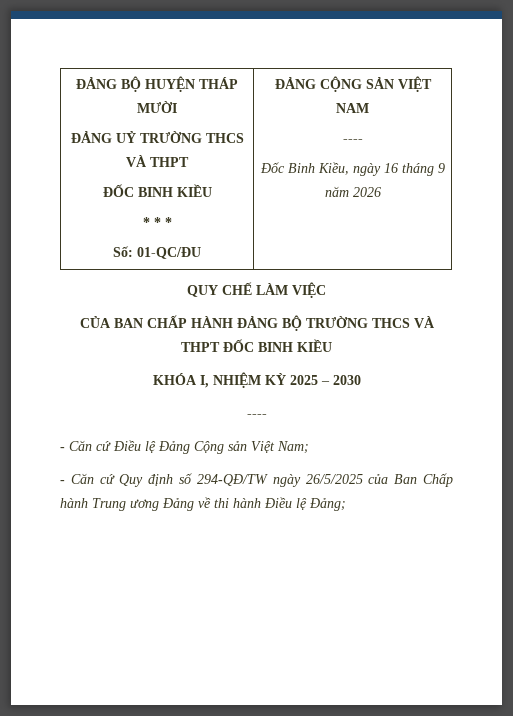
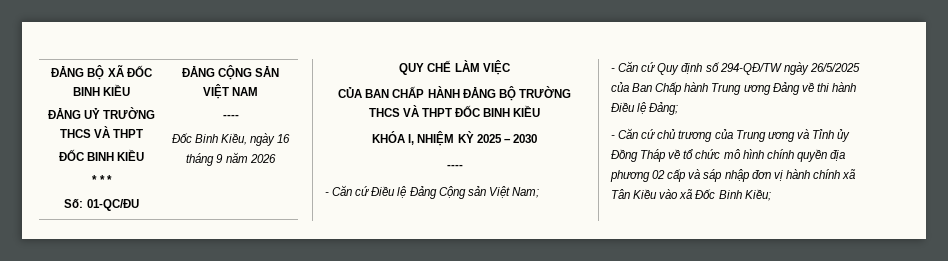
- ĐẢNG BỘ HUYỆN THÁP MƯỜI
+ ĐẢNG BỘ XÃ ĐỐC BINH KIỀU
+ - Căn cứ chủ trương của Trung ương và Tỉnh ủy Đồng Tháp về tổ chức mô hình chính quyền địa phương 02 cấp và sáp nhập đơn vị hành chính xã Tân Kiều vào xã Đốc Binh Kiều;

